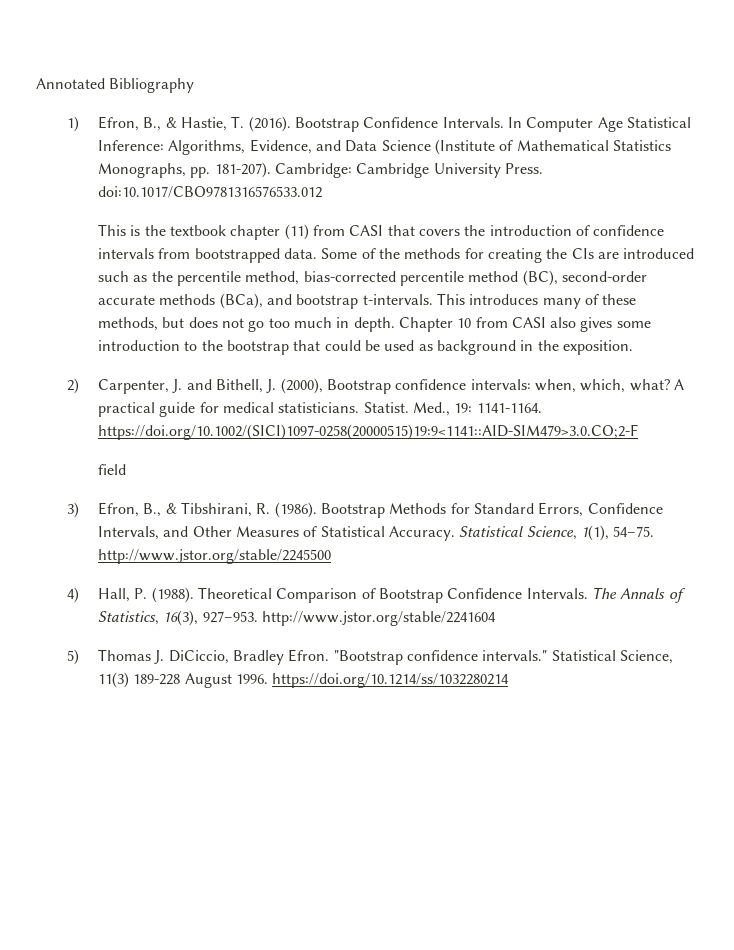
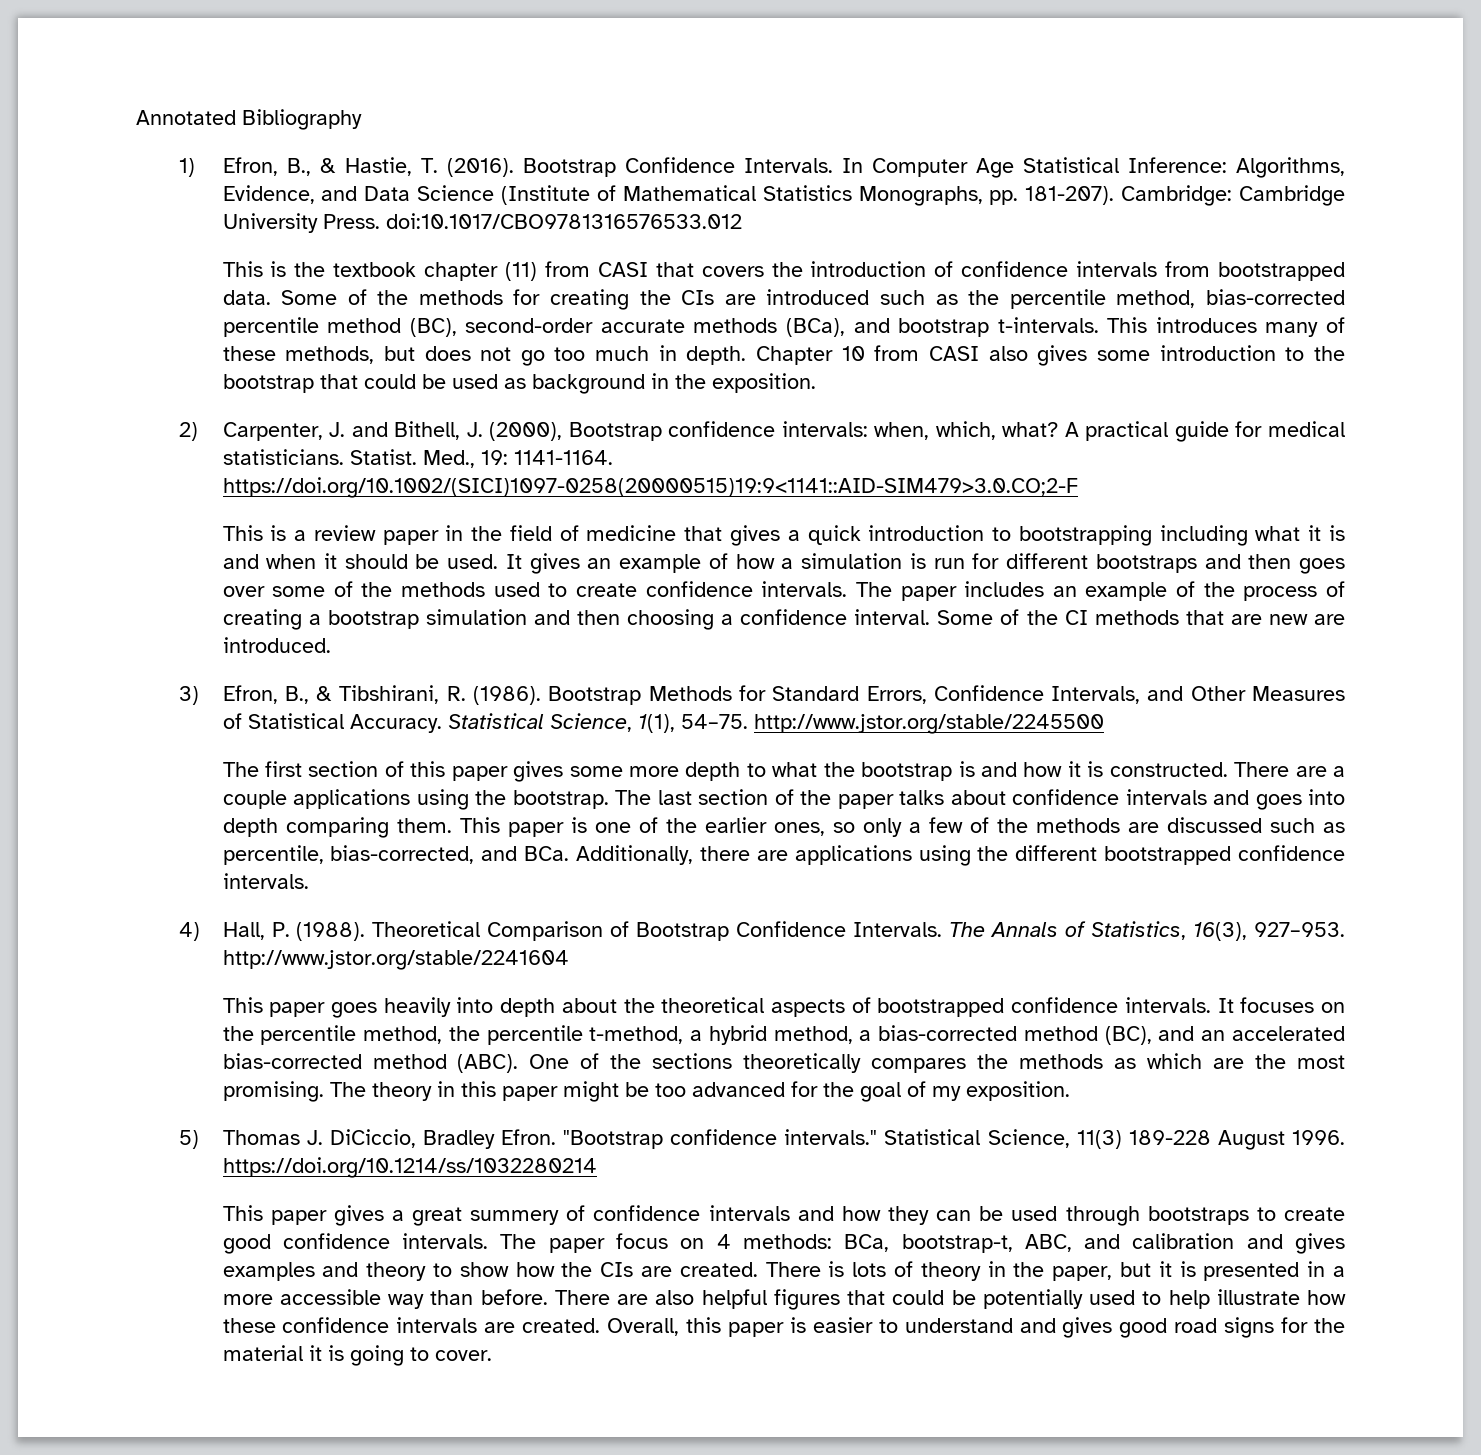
- field
+ This is a review paper in the field of medicine that gives a quick introduction to bootstrapping including what it is and when it should be used. It gives an example of how a simulation is run for different bootstraps and then goes over some of the methods used to create confidence intervals. The paper includes an example of the process of creating a bootstrap simulation and then choosing a confidence interval. Some of the CI methods that are new are introduced.
+ The first section of this paper gives some more depth to what the bootstrap is and how it is constructed. There are a couple applications using the bootstrap. The last section of the paper talks about confidence intervals and goes into depth comparing them. This paper is one of the earlier ones, so only a few of the methods are discussed such as percentile, bias-corrected, and BCa. Additionally, there are applications using the different bootstrapped confidence intervals.
+ This paper goes heavily into depth about the theoretical aspects of bootstrapped confidence intervals. It focuses on the percentile method, the percentile t-method, a hybrid method, a bias-corrected method (BC), and an accelerated bias-corrected method (ABC). One of the sections theoretically compares the methods as which are the most promising. The theory in this paper might be too advanced for the goal of my exposition.
+ This paper gives a great summery of confidence intervals and how they can be used through bootstraps to create good confidence intervals. The paper focus on 4 methods: BCa, bootstrap-t, ABC, and calibration and gives examples and theory to show how the CIs are created. There is lots of theory in the paper, but it is presented in a more accessible way than before. There are also helpful figures that could be potentially used to help illustrate how these confidence intervals are created. Overall, this paper is easier to understand and gives good road signs for the material it is going to cover.

